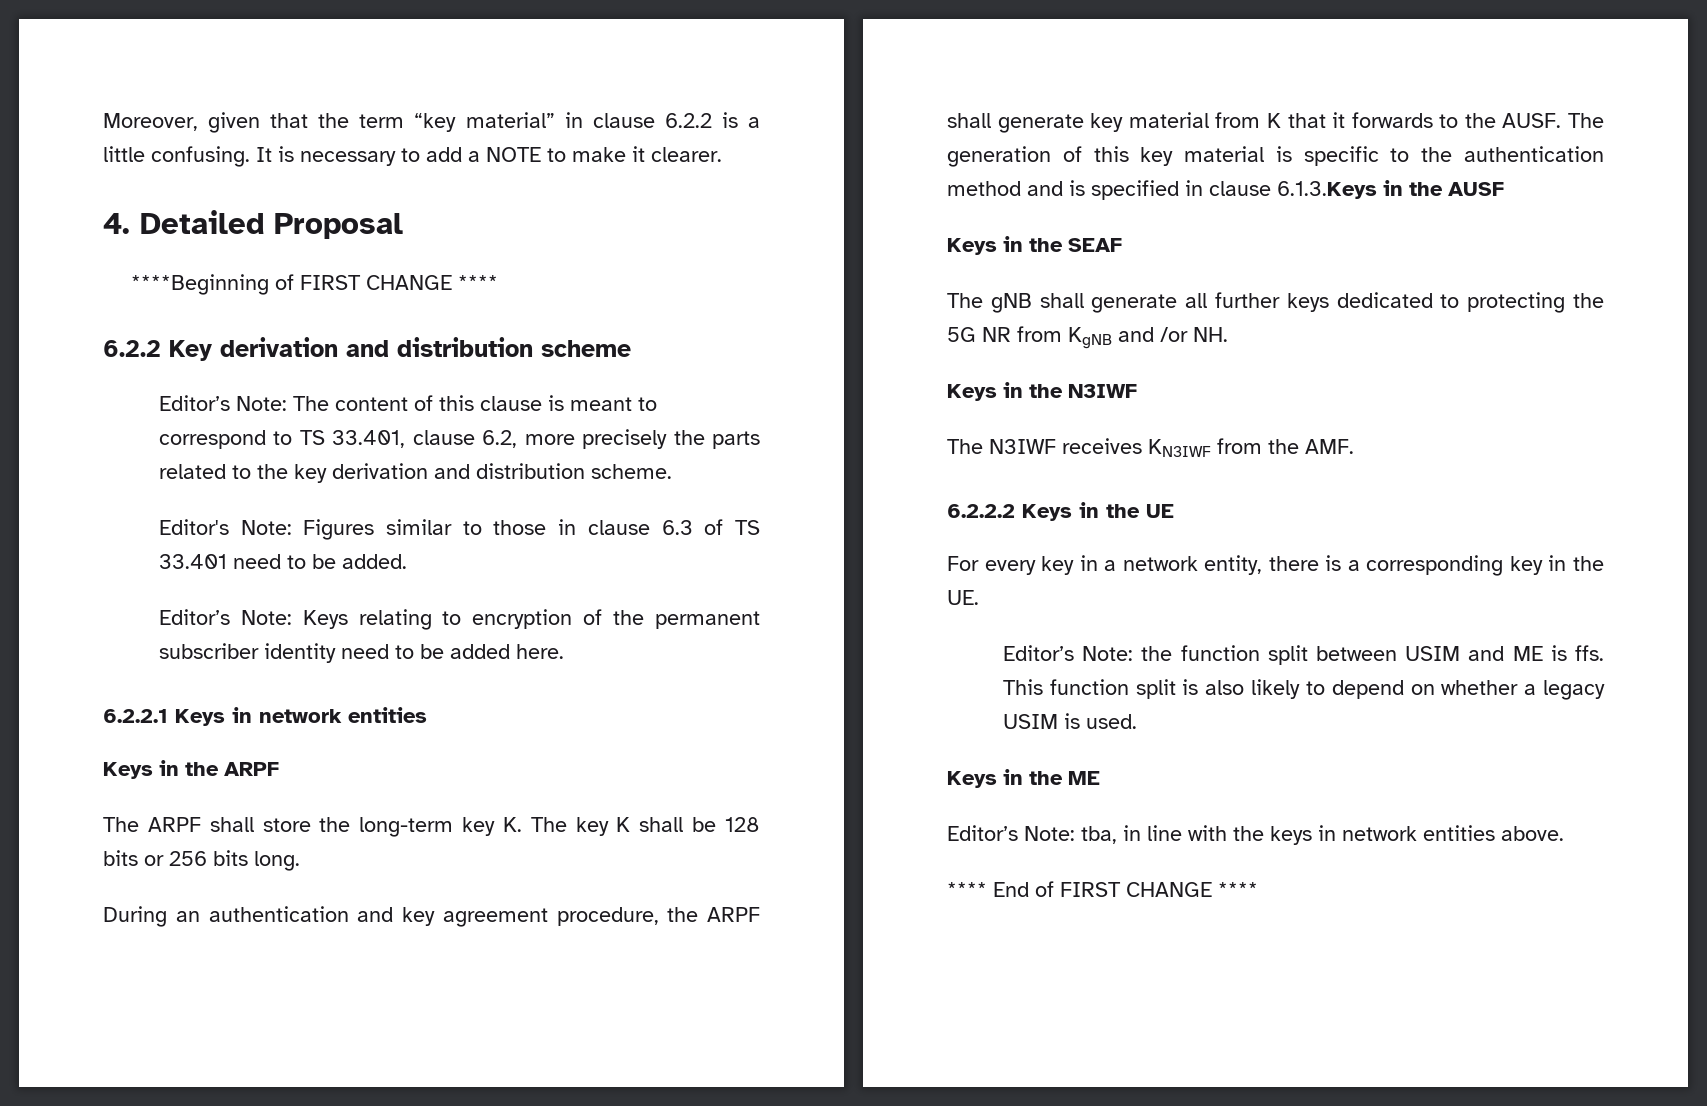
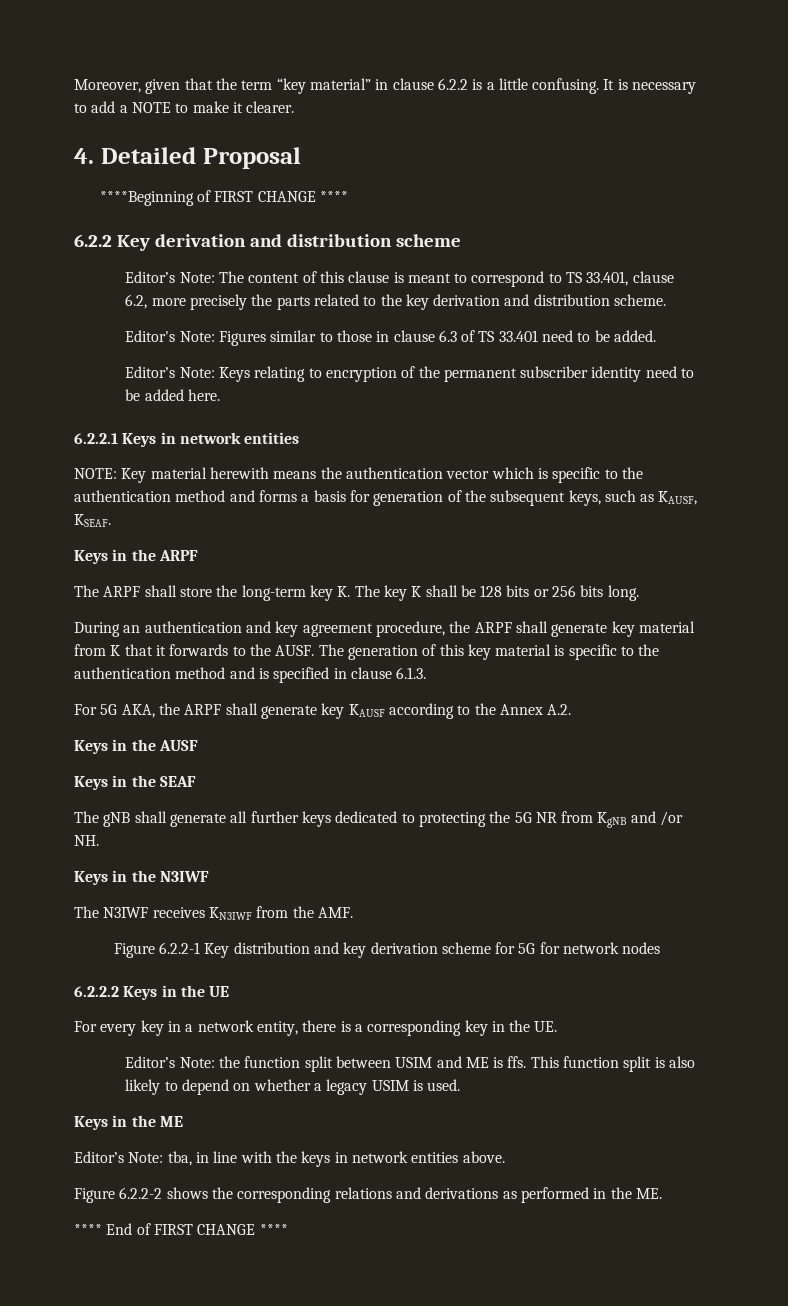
+ NOTE: Key material herewith means the authentication vector which is specific to the authentication method and forms a basis for generation of the subsequent keys, such as KAUSF, KSEAF.
- The generation of this key material is specific to the authentication method and is specified in clause 6.1.3.Keys in the AUSF
+ The generation of this key material is specific to the authentication method and is specified in clause 6.1.3.
+ For 5G AKA, the ARPF shall generate key KAUSF according to the Annex A.2.
+ Keys in the AUSF
+ Figure 6.2.2-1 Key distribution and key derivation scheme for 5G for network nodes
+ Figure 6.2.2-2 shows the corresponding relations and derivations as performed in the ME.

